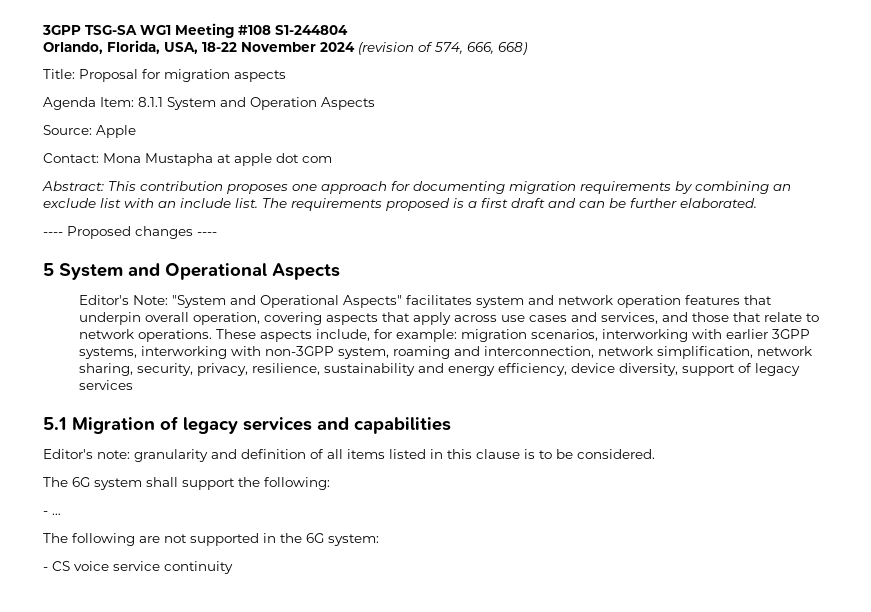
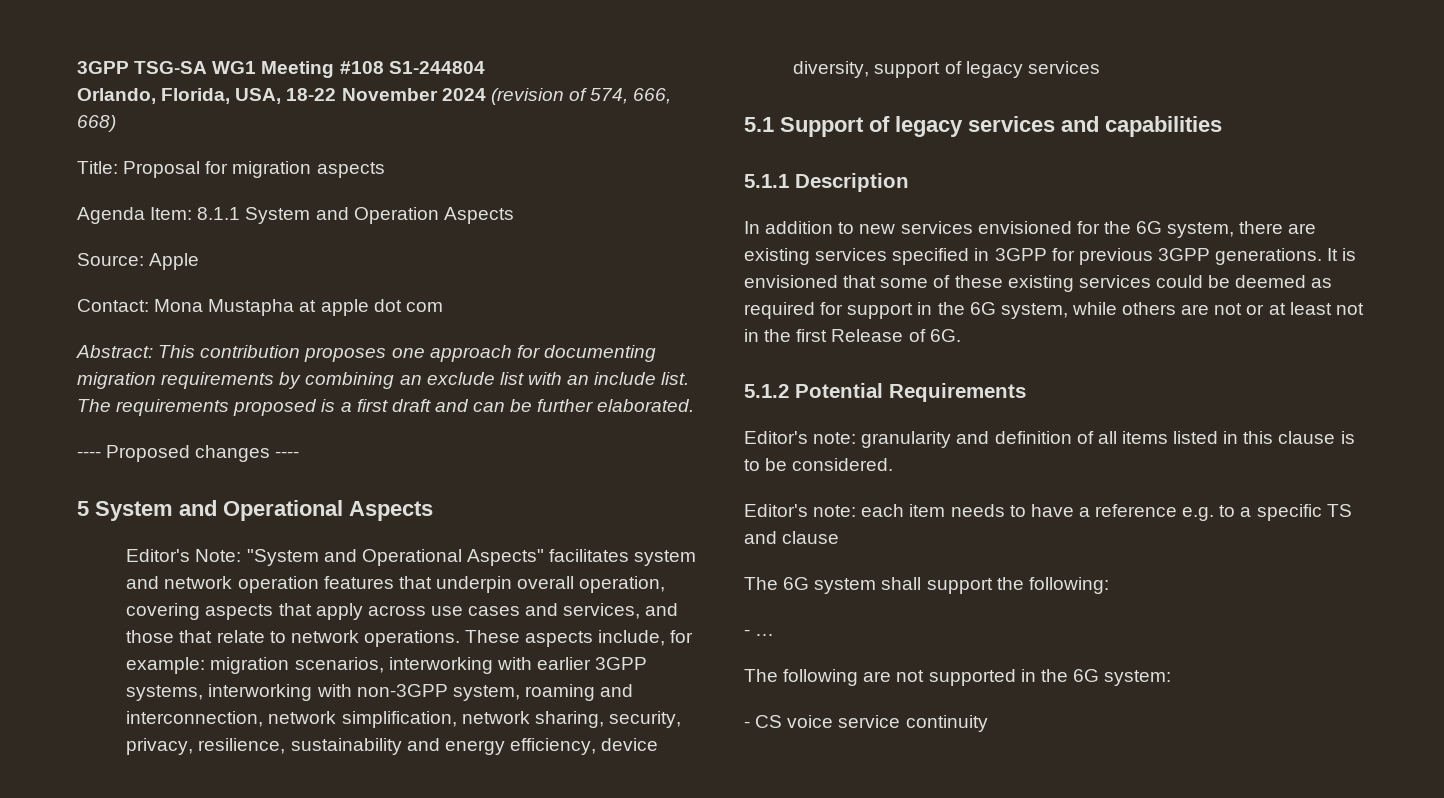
- 5.1 Migration of legacy services and capabilities
+ 5.1 Support of legacy services and capabilities
+ 5.1.1 Description
+ In addition to new services envisioned for the 6G system, there are existing services specified in 3GPP for previous 3GPP generations. It is envisioned that some of these existing services could be deemed as required for support in the 6G system, while others are not or at least not in the first Release of 6G.
+ 5.1.2 Potential Requirements
+ Editor's note: each item needs to have a reference e.g. to a specific TS and clause

